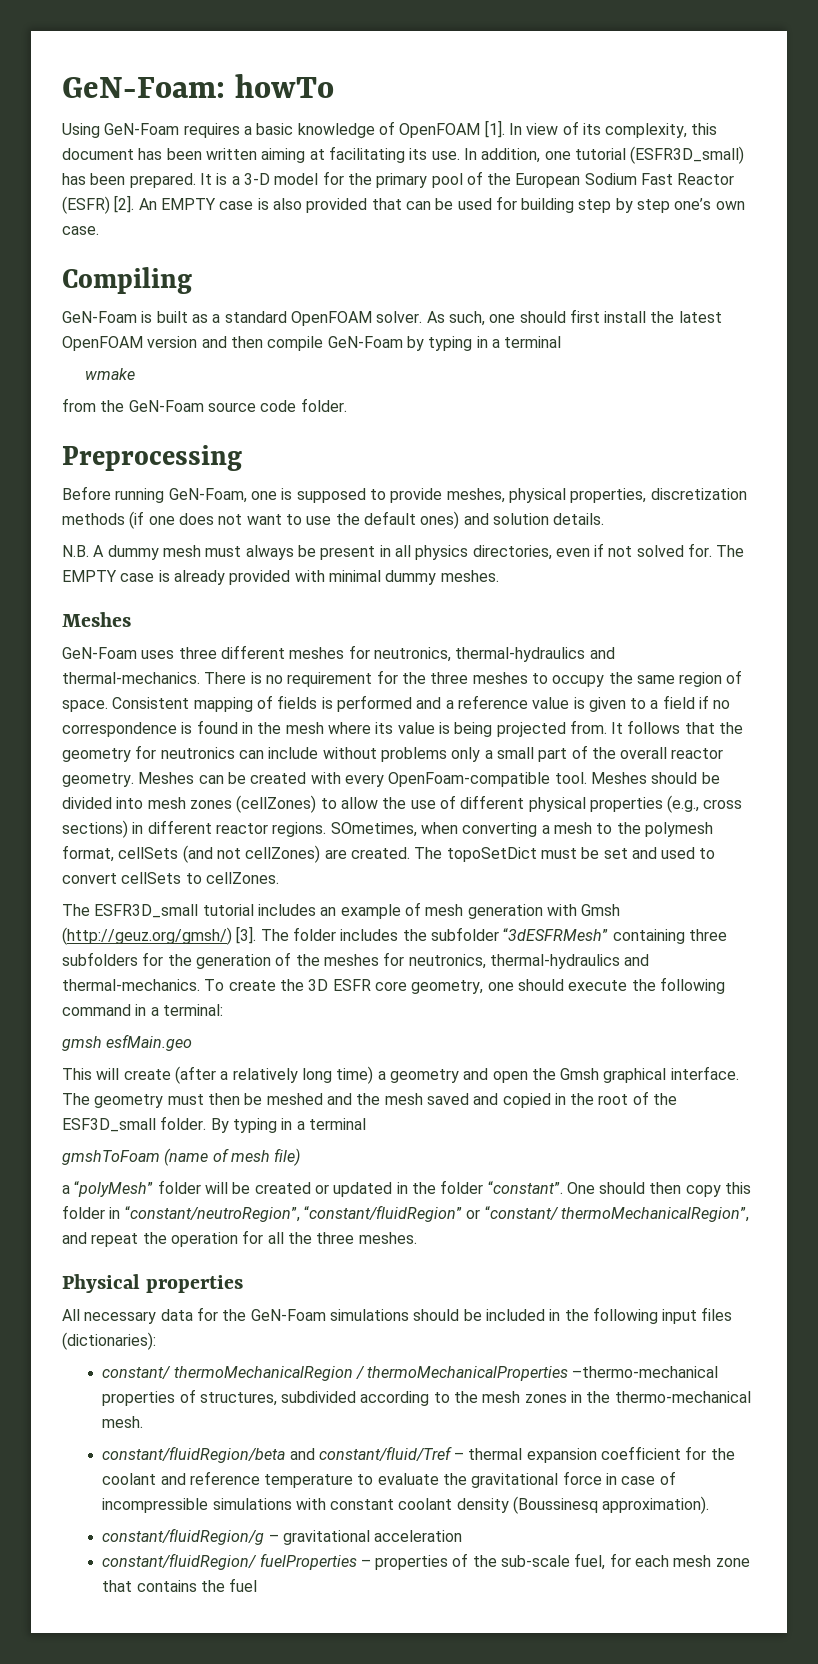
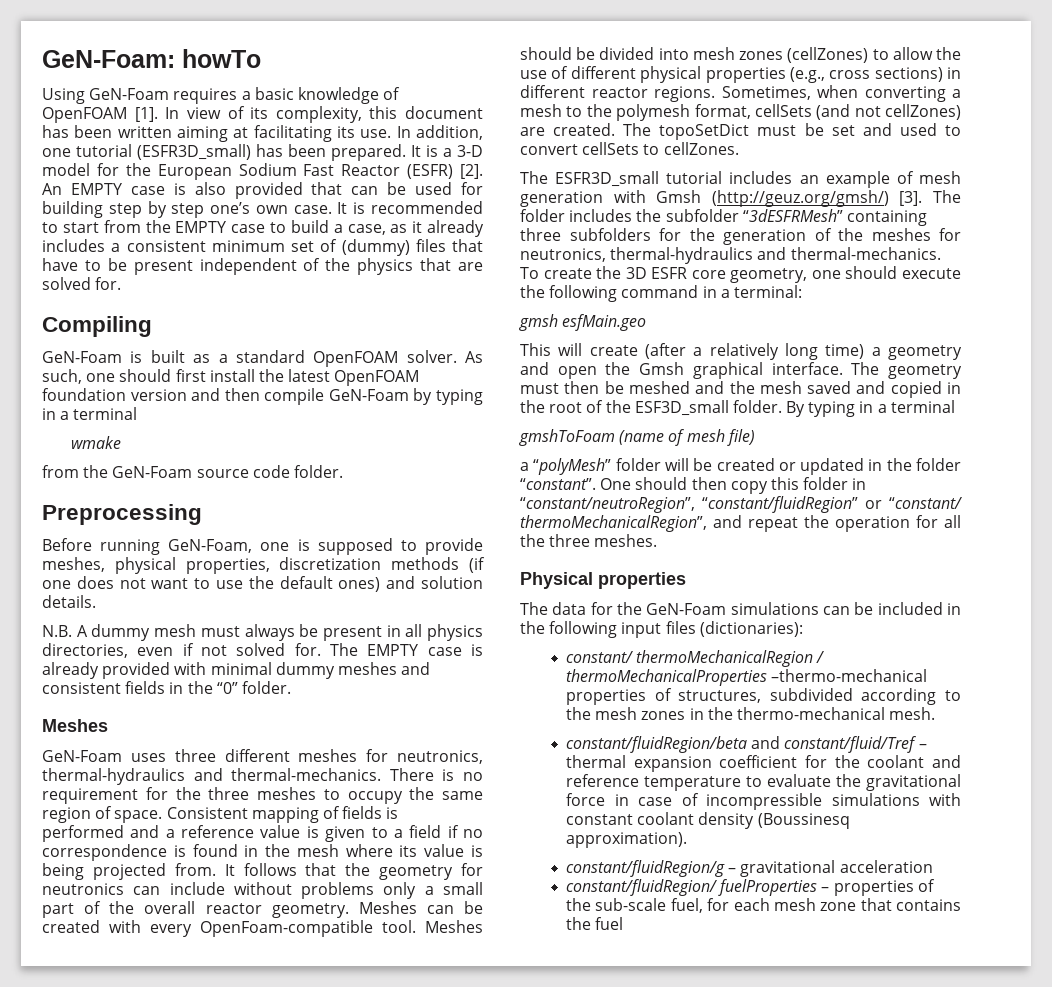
- It is a 3-D model for the primary pool of the European Sodium Fast Reactor (ESFR) [2].
+ It is a 3-D model for the European Sodium Fast Reactor (ESFR) [2].
+ It is recommended to start from the EMPTY case to build a case, as it already includes a consistent minimum set of (dummy) files that have to be present independent of the physics that are solved for.
- As such, one should first install the latest OpenFOAM version and then compile GeN-Foam by typing in a terminal
+ As such, one should first install the latest OpenFOAM foundation version and then compile GeN-Foam by typing in a terminal
- The EMPTY case is already provided with minimal dummy meshes.
+ The EMPTY case is already provided with minimal dummy meshes and consistent fields in the “0” folder.
- SOmetimes, when converting a mesh to the polymesh format, cellSets (and not cellZones) are created.
+ Sometimes, when converting a mesh to the polymesh format, cellSets (and not cellZones) are created.
- All necessary data for the GeN-Foam simulations should be included in the following input files (dictionaries):
+ The data for the GeN-Foam simulations can be included in the following input files (dictionaries):

